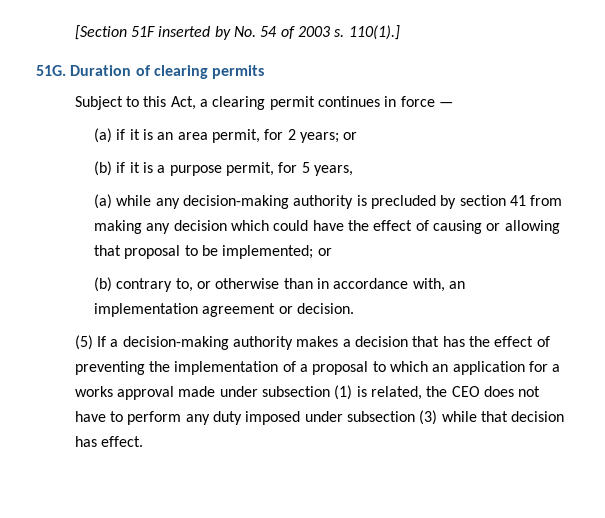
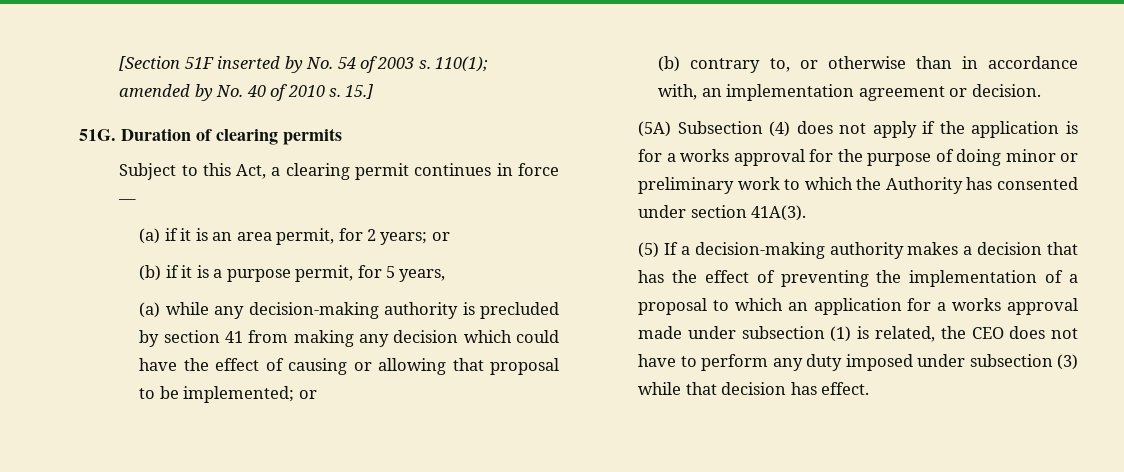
- 110(1).]
+ 110(1); amended by No. 40 of 2010 s. 15.]
+ (5A) Subsection (4) does not apply if the application is for a works approval for the purpose of doing minor or preliminary work to which the Authority has consented under section 41A(3).

